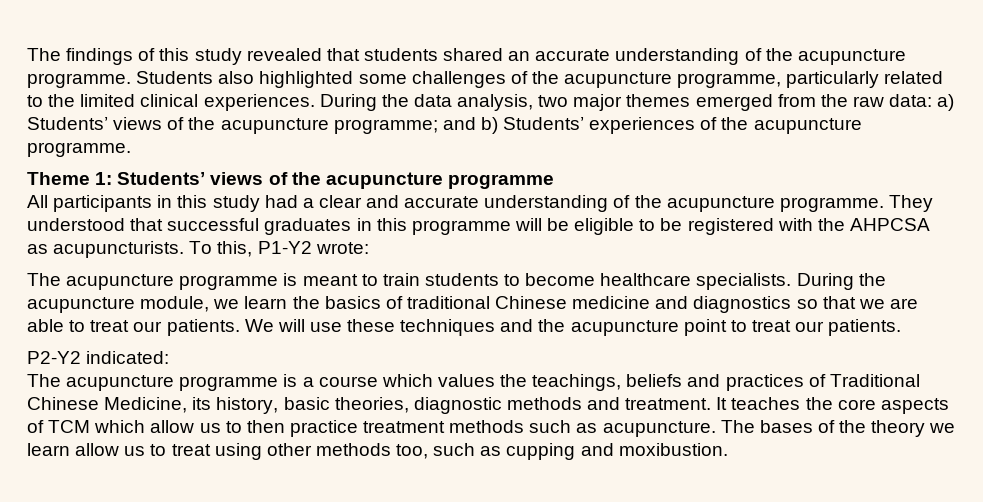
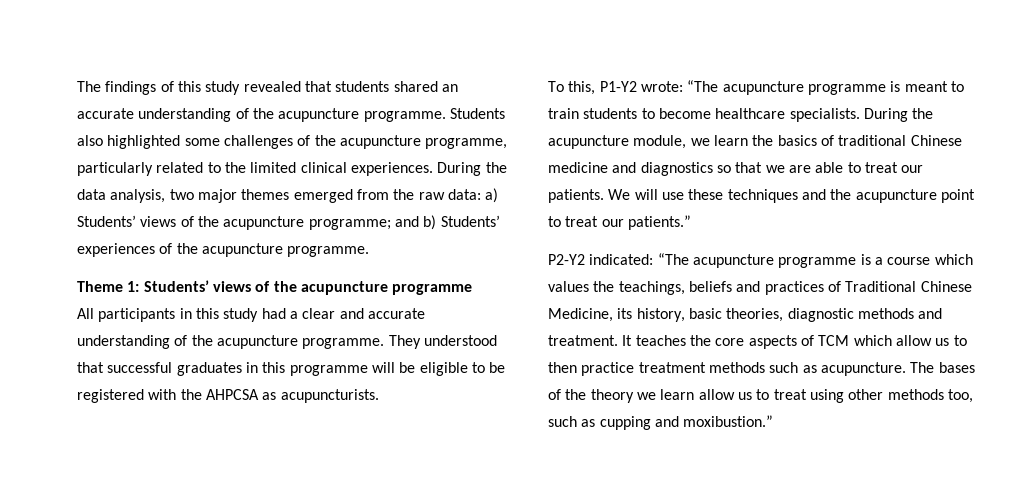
- They understood that successful graduates in this programme will be eligible to be registered with the AHPCSA as acupuncturists. To this, P1-Y2 wrote:
- The acupuncture programme is meant to train students to become healthcare specialists.
+ They understood that successful graduates in this programme will be eligible to be registered with the AHPCSA as acupuncturists.
+ To this, P1-Y2 wrote: “The acupuncture programme is meant to train students to become healthcare specialists.
- We will use these techniques and the acupuncture point to treat our patients.
+ We will use these techniques and the acupuncture point to treat our patients.”
- P2-Y2 indicated:
- The acupuncture programme is a course which values the teachings, beliefs and practices of Traditional Chinese Medicine, its history, basic theories, diagnostic methods and treatment.
+ P2-Y2 indicated: “The acupuncture programme is a course which values the teachings, beliefs and practices of Traditional Chinese Medicine, its history, basic theories, diagnostic methods and treatment.
- The bases of the theory we learn allow us to treat using other methods too, such as cupping and moxibustion.
+ The bases of the theory we learn allow us to treat using other methods too, such as cupping and moxibustion.”

